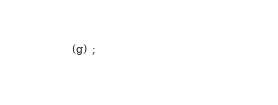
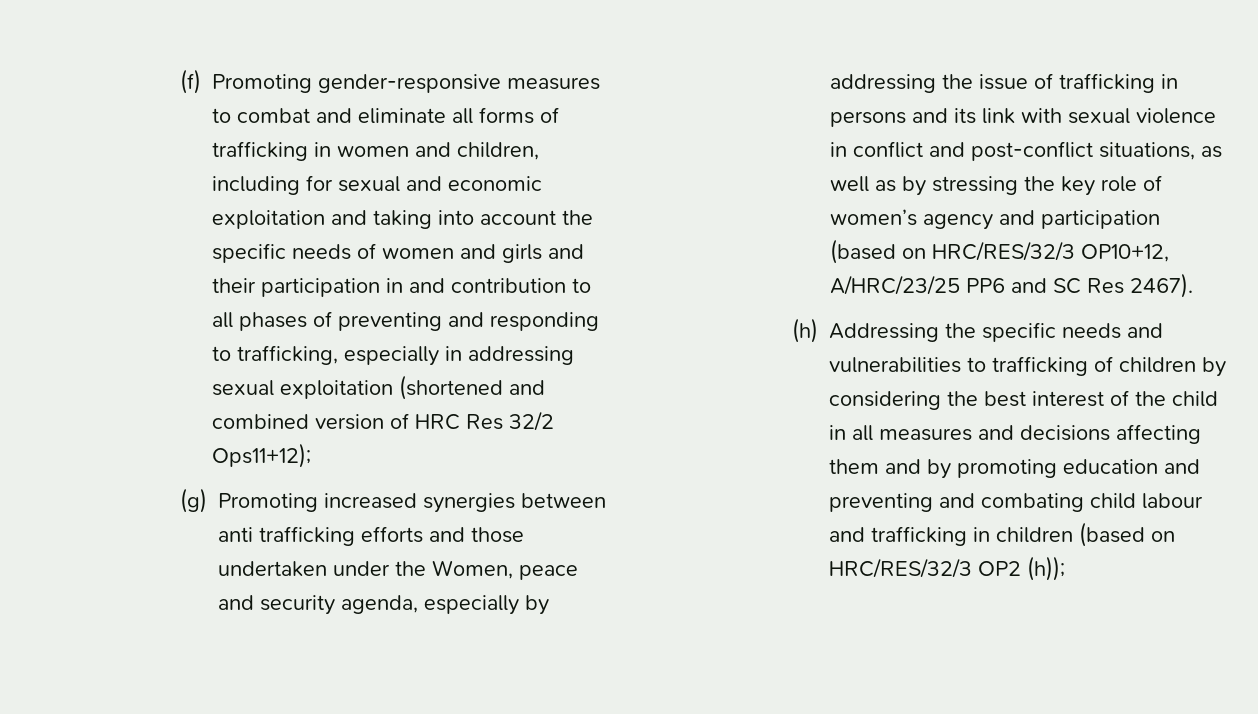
- (g) ;
+ (f) Promoting gender-responsive measures to combat and eliminate all forms of trafficking in women and children, including for sexual and economic exploitation and taking into account the specific needs of women and girls and their participation in and contribution to all phases of preventing and responding to trafficking, especially in addressing sexual exploitation (shortened and combined version of HRC Res 32/2 Ops11+12);
+ (g) Promoting increased synergies between anti trafficking efforts and those undertaken under the Women, peace and security agenda, especially by addressing the issue of trafficking in persons and its link with sexual violence in conflict and post-conflict situations, as well as by stressing the key role of women’s agency and participation (based on HRC/RES/32/3 OP10+12, A/HRC/23/25 PP6 and SC Res 2467).
+ (h) Addressing the specific needs and vulnerabilities to trafficking of children by considering the best interest of the child in all measures and decisions affecting them and by promoting education and preventing and combating child labour and trafficking in children (based on HRC/RES/32/3 OP2 (h));

